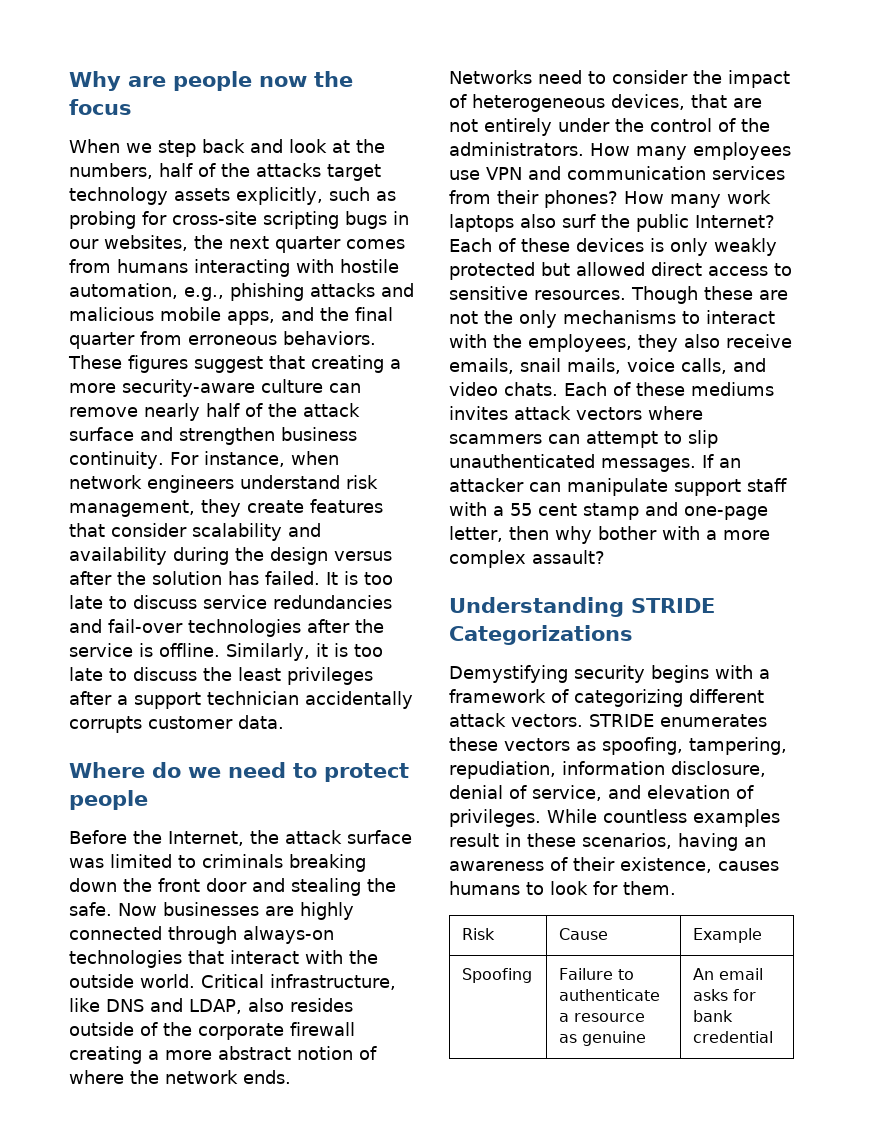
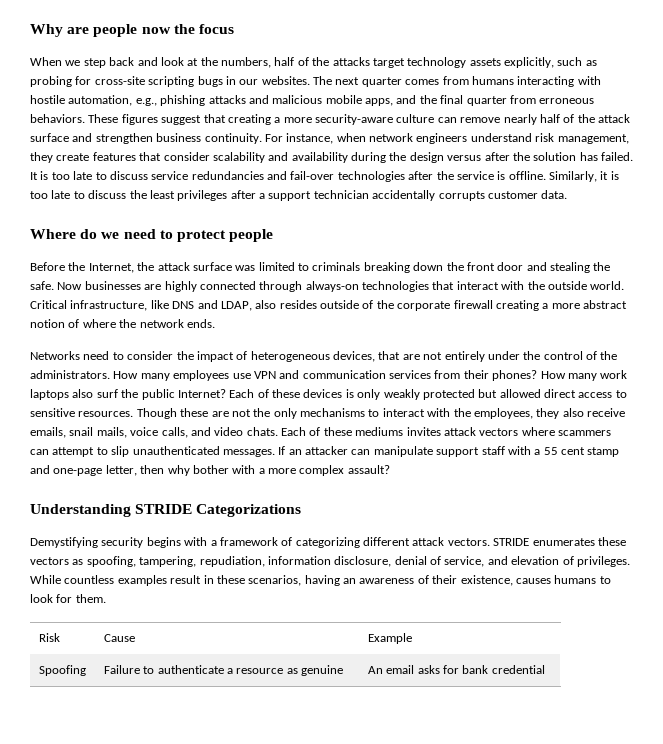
- When we step back and look at the numbers, half of the attacks target technology assets explicitly, such as probing for cross-site scripting bugs in our websites, the next quarter comes from humans interacting with hostile automation, e.g., phishing attacks and malicious mobile apps, and the final quarter from erroneous behaviors.
+ When we step back and look at the numbers, half of the attacks target technology assets explicitly, such as probing for cross-site scripting bugs in our websites. The next quarter comes from humans interacting with hostile automation, e.g., phishing attacks and malicious mobile apps, and the final quarter from erroneous behaviors.

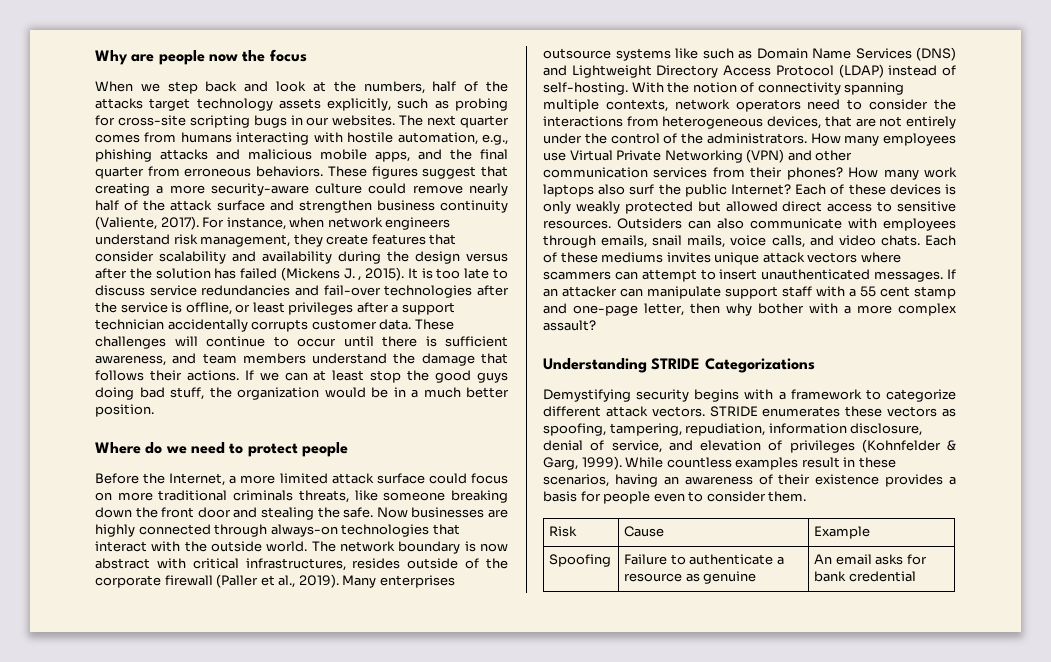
- These figures suggest that creating a more security-aware culture can remove nearly half of the attack surface and strengthen business continuity.
+ These figures suggest that creating a more security-aware culture could remove nearly half of the attack surface and strengthen business continuity (Valiente, 2017).
- For instance, when network engineers understand risk management, they create features that consider scalability and availability during the design versus after the solution has failed.
+ For instance, when network engineers understand risk management, they create features that consider scalability and availability during the design versus after the solution has failed (Mickens J. , 2015).
- It is too late to discuss service redundancies and fail-over technologies after the service is offline. Similarly, it is too late to discuss the least privileges after a support technician accidentally corrupts customer data.
+ It is too late to discuss service redundancies and fail-over technologies after the service is offline, or least privileges after a support technician accidentally corrupts customer data. These challenges will continue to occur until there is sufficient awareness, and team members understand the damage that follows their actions. If we can at least stop the good guys doing bad stuff, the organization would be in a much better position.
- Before the Internet, the attack surface was limited to criminals breaking down the front door and stealing the safe.
+ Before the Internet, a more limited attack surface could focus on more traditional criminals threats, like someone breaking down the front door and stealing the safe.
- Critical infrastructure, like DNS and LDAP, also resides outside of the corporate firewall creating a more abstract notion of where the network ends.
- Networks need to consider the impact of heterogeneous devices, that are not entirely under the control of the administrators.
+ The network boundary is now abstract with critical infrastructures, resides outside of the corporate firewall (Paller et al., 2019). Many enterprises outsource systems like such as Domain Name Services (DNS) and Lightweight Directory Access Protocol (LDAP) instead of self-hosting. With the notion of connectivity spanning multiple contexts, network operators need to consider the interactions from heterogeneous devices, that are not entirely under the control of the administrators.
- How many employees use VPN and communication services from their phones?
+ How many employees use Virtual Private Networking (VPN) and other communication services from their phones?
- Though these are not the only mechanisms to interact with the employees, they also receive emails, snail mails, voice calls, and video chats.
+ Outsiders can also communicate with employees through emails, snail mails, voice calls, and video chats.
- Each of these mediums invites attack vectors where scammers can attempt to slip unauthenticated messages.
+ Each of these mediums invites unique attack vectors where scammers can attempt to insert unauthenticated messages.
- Demystifying security begins with a framework of categorizing different attack vectors.
+ Demystifying security begins with a framework to categorize different attack vectors.
- STRIDE enumerates these vectors as spoofing, tampering, repudiation, information disclosure, denial of service, and elevation of privileges.
+ STRIDE enumerates these vectors as spoofing, tampering, repudiation, information disclosure, denial of service, and elevation of privileges (Kohnfelder & Garg, 1999).
- While countless examples result in these scenarios, having an awareness of their existence, causes humans to look for them.
+ While countless examples result in these scenarios, having an awareness of their existence provides a basis for people even to consider them.

